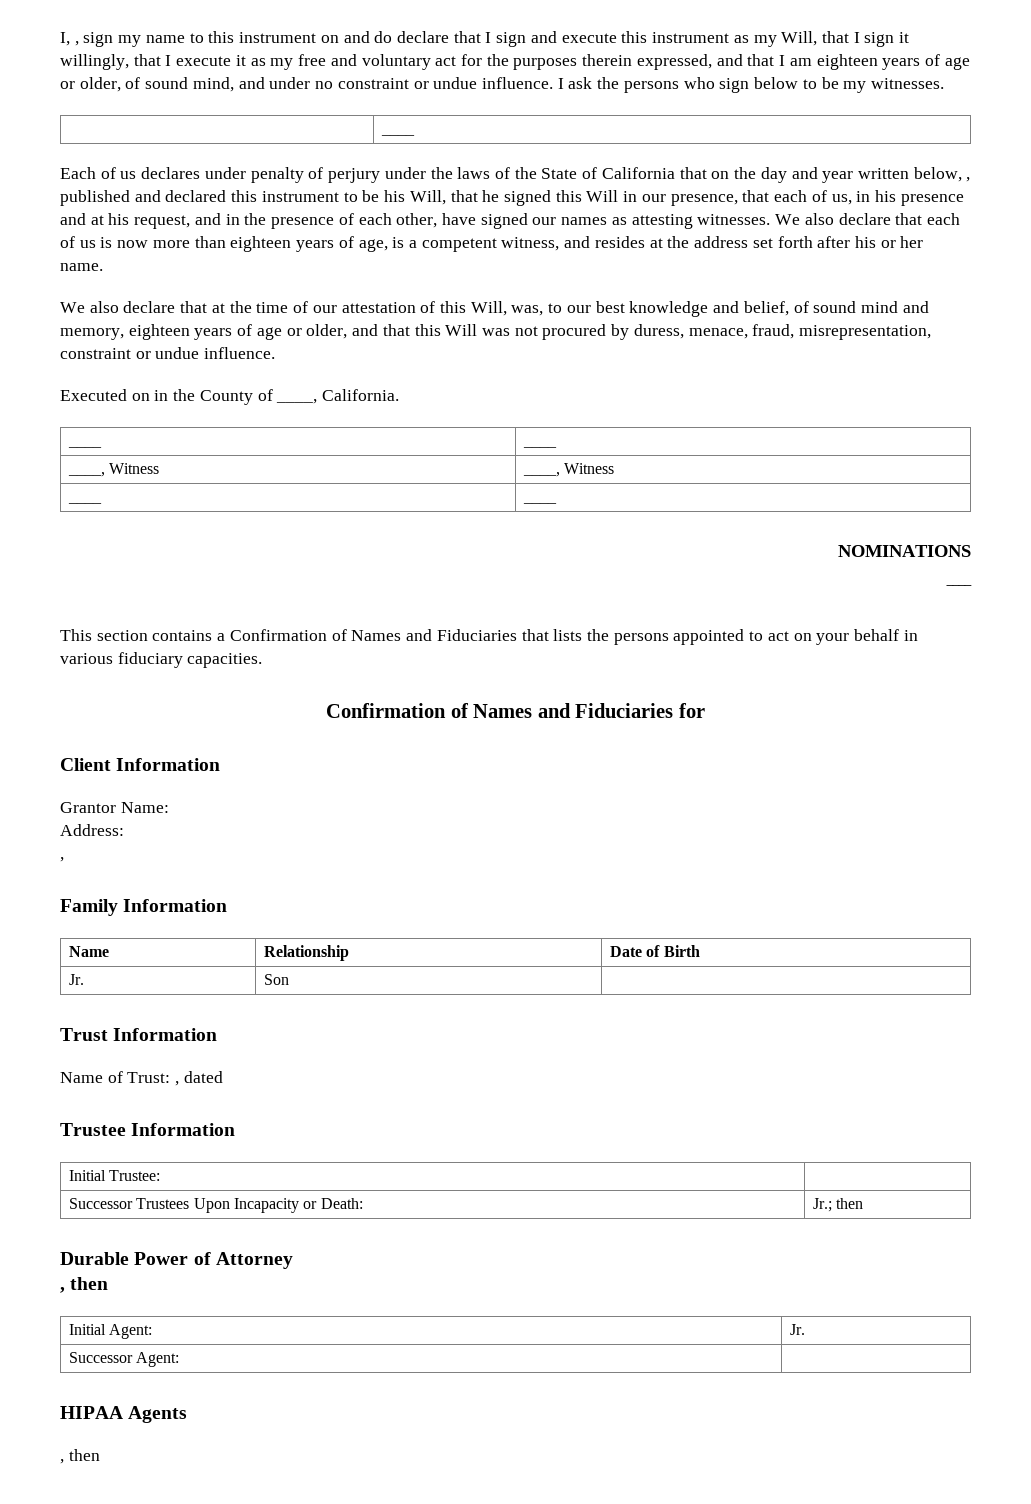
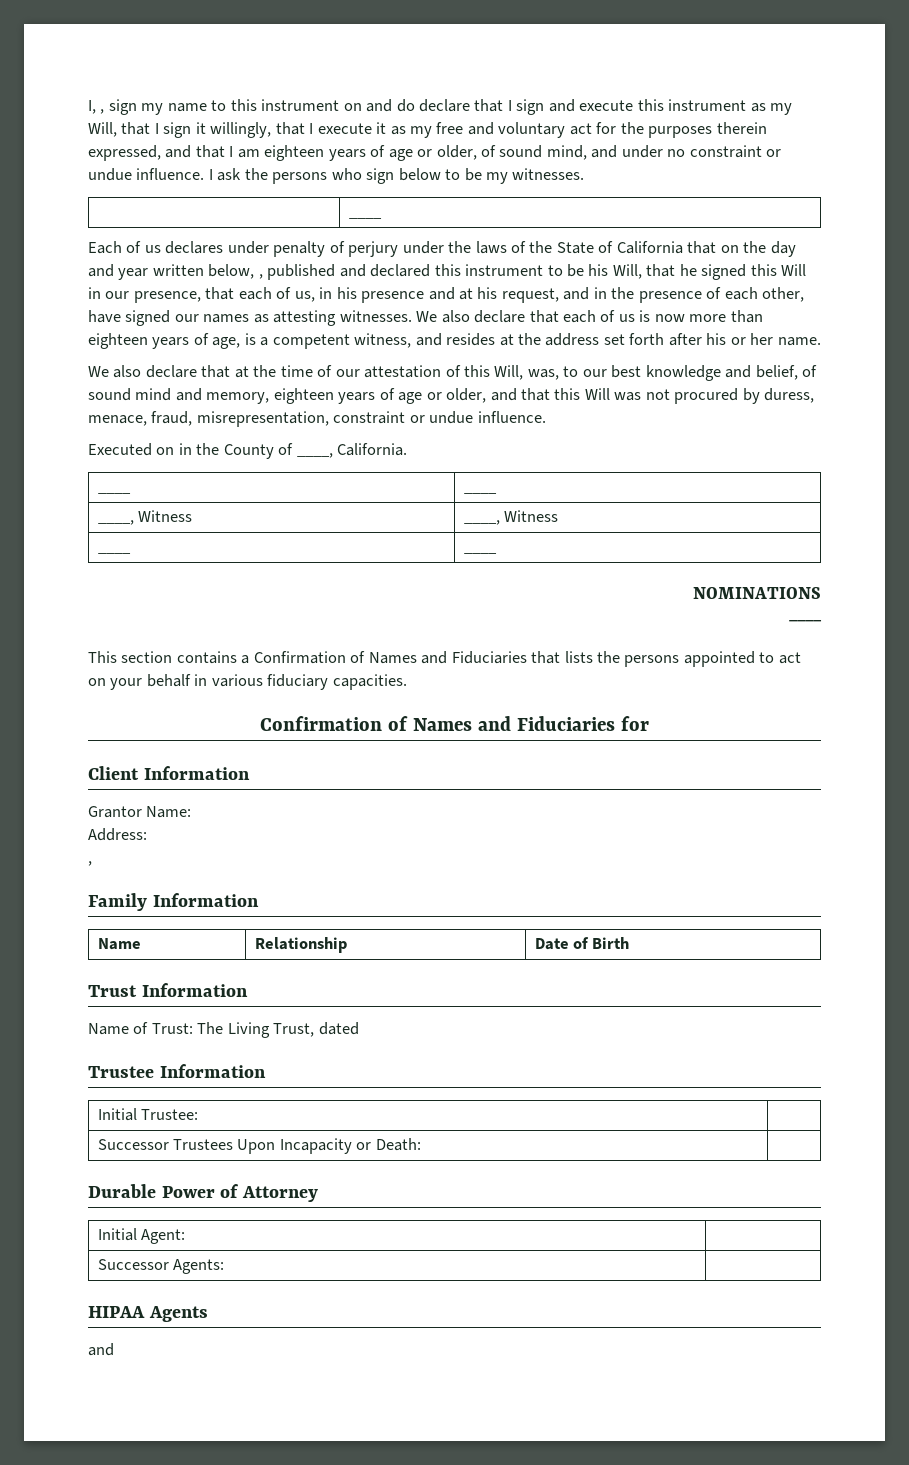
- Jr. | Son |
- Name of Trust: , dated
+ Name of Trust: The Living Trust, dated
- Successor Trustees Upon Incapacity or Death: | Jr.; then
+ Successor Trustees Upon Incapacity or Death: |
  Durable Power of Attorney
- , then
- Initial Agent: | Jr.
- Successor Agent: |
+ Initial Agent: |
+ Successor Agents: |
  HIPAA Agents
- , then
+ and

